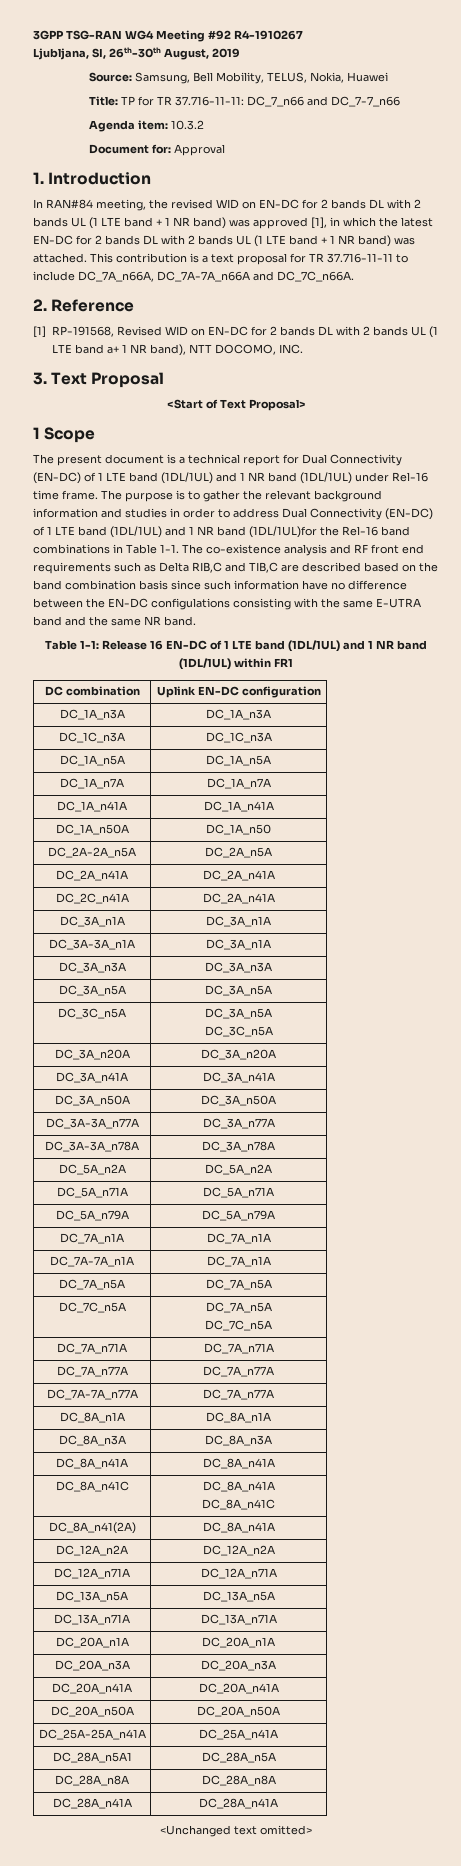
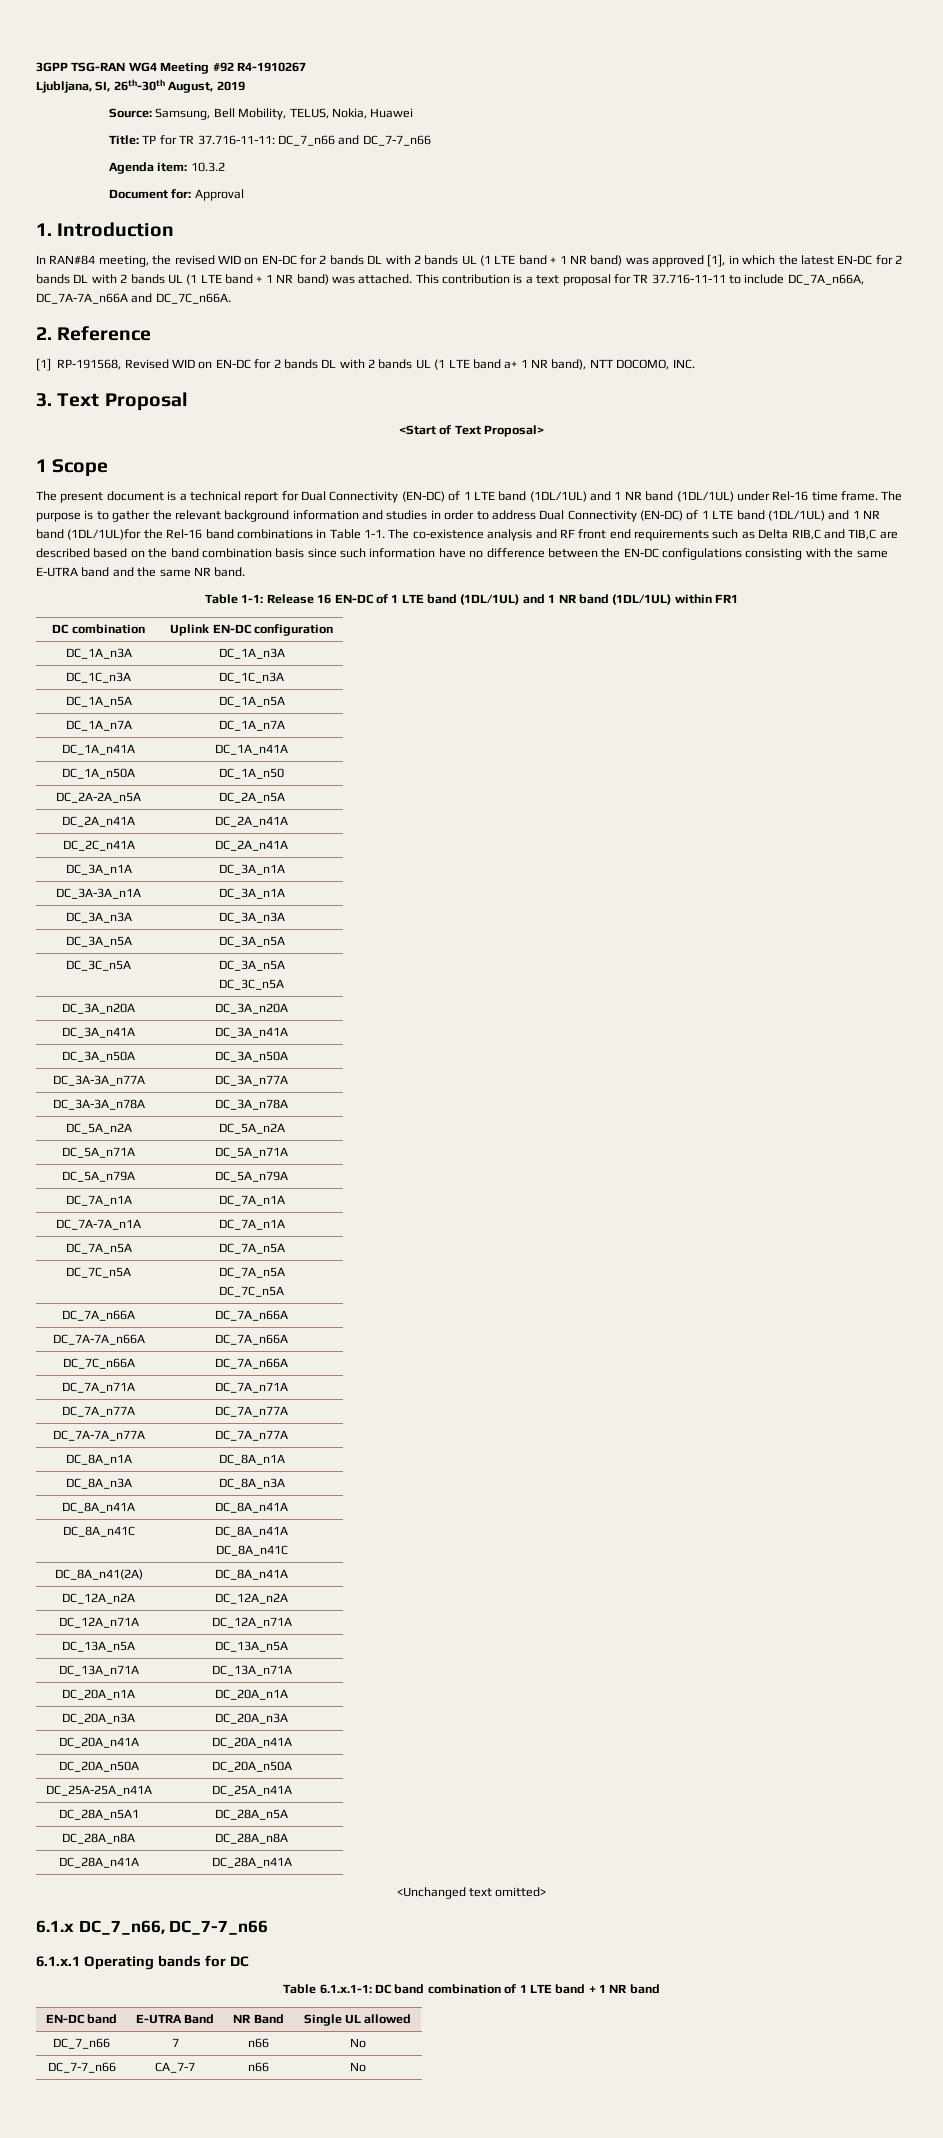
+ DC_7A_n66A | DC_7A_n66A
+ DC_7A-7A_n66A | DC_7A_n66A
+ DC_7C_n66A | DC_7A_n66A
+ 6.1.x DC_7_n66, DC_7-7_n66
+ 6.1.x.1 Operating bands for DC
+ Table 6.1.x.1-1: DC band combination of 1 LTE band + 1 NR band
+ EN-DC band | E-UTRA Band | NR Band | Single UL allowed
+ DC_7_n66 | 7 | n66 | No
+ DC_7-7_n66 | CA_7-7 | n66 | No

